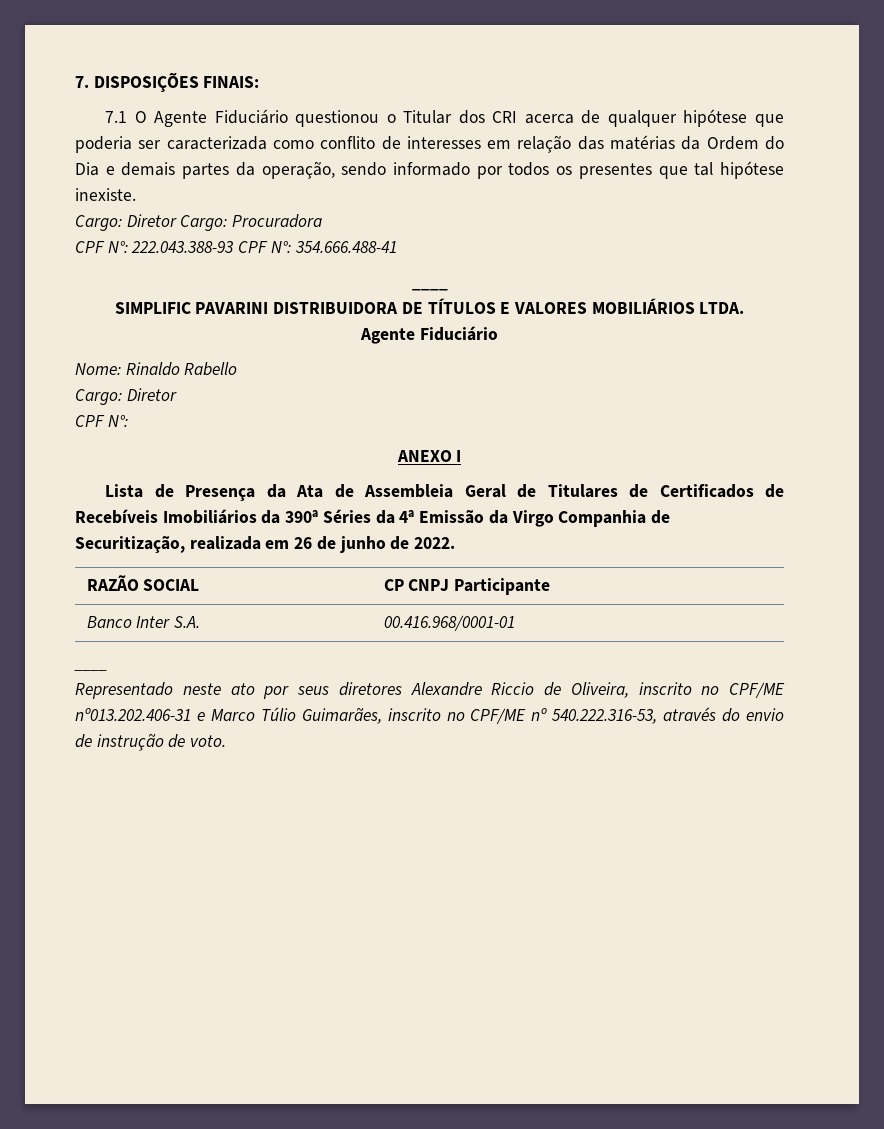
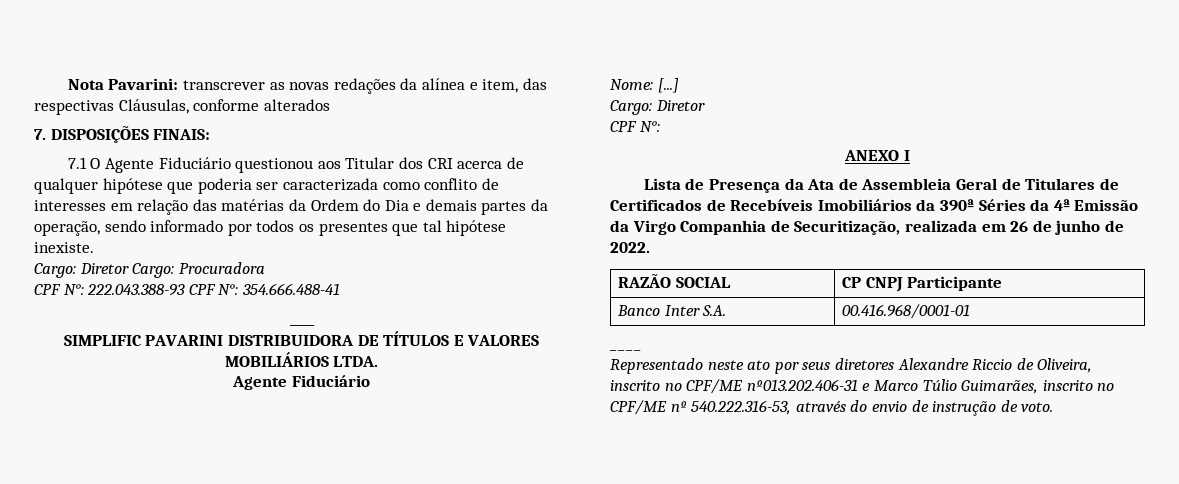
+ Nota Pavarini: transcrever as novas redações da alínea e item, das respectivas Cláusulas, conforme alterados
- 7.1 O Agente Fiduciário questionou o Titular dos CRI acerca de qualquer hipótese que poderia ser caracterizada como conflito de interesses em relação das matérias da Ordem do Dia e demais partes da operação, sendo informado por todos os presentes que tal hipótese inexiste.
+ 7.1 O Agente Fiduciário questionou aos Titular dos CRI acerca de qualquer hipótese que poderia ser caracterizada como conflito de interesses em relação das matérias da Ordem do Dia e demais partes da operação, sendo informado por todos os presentes que tal hipótese inexiste.
- Nome: Rinaldo Rabello
+ Nome: [...]

